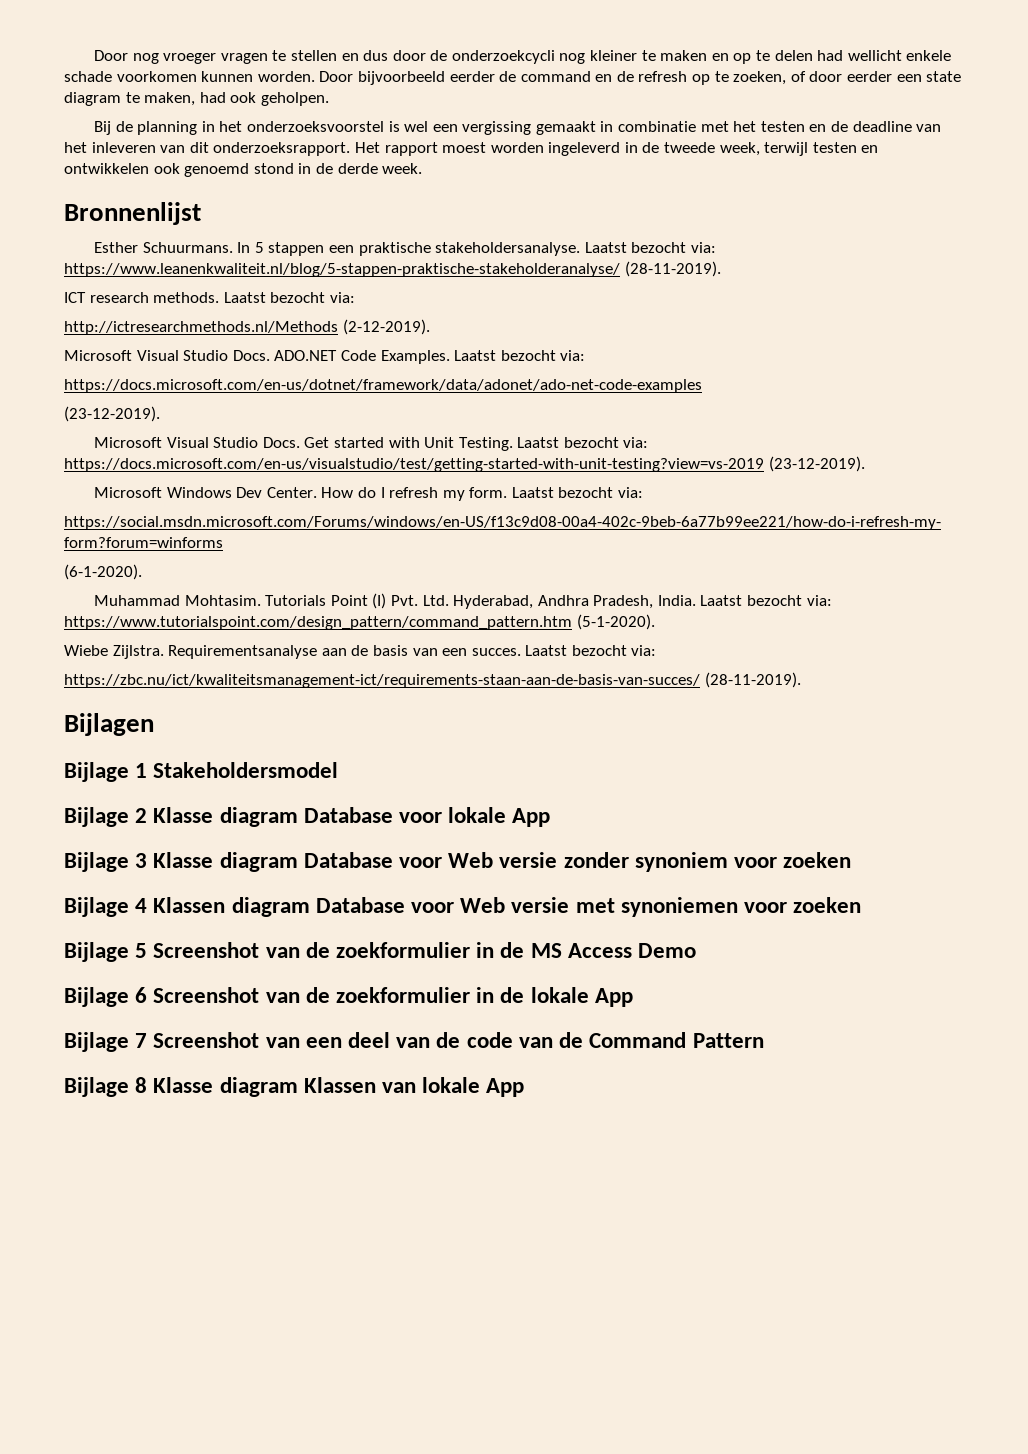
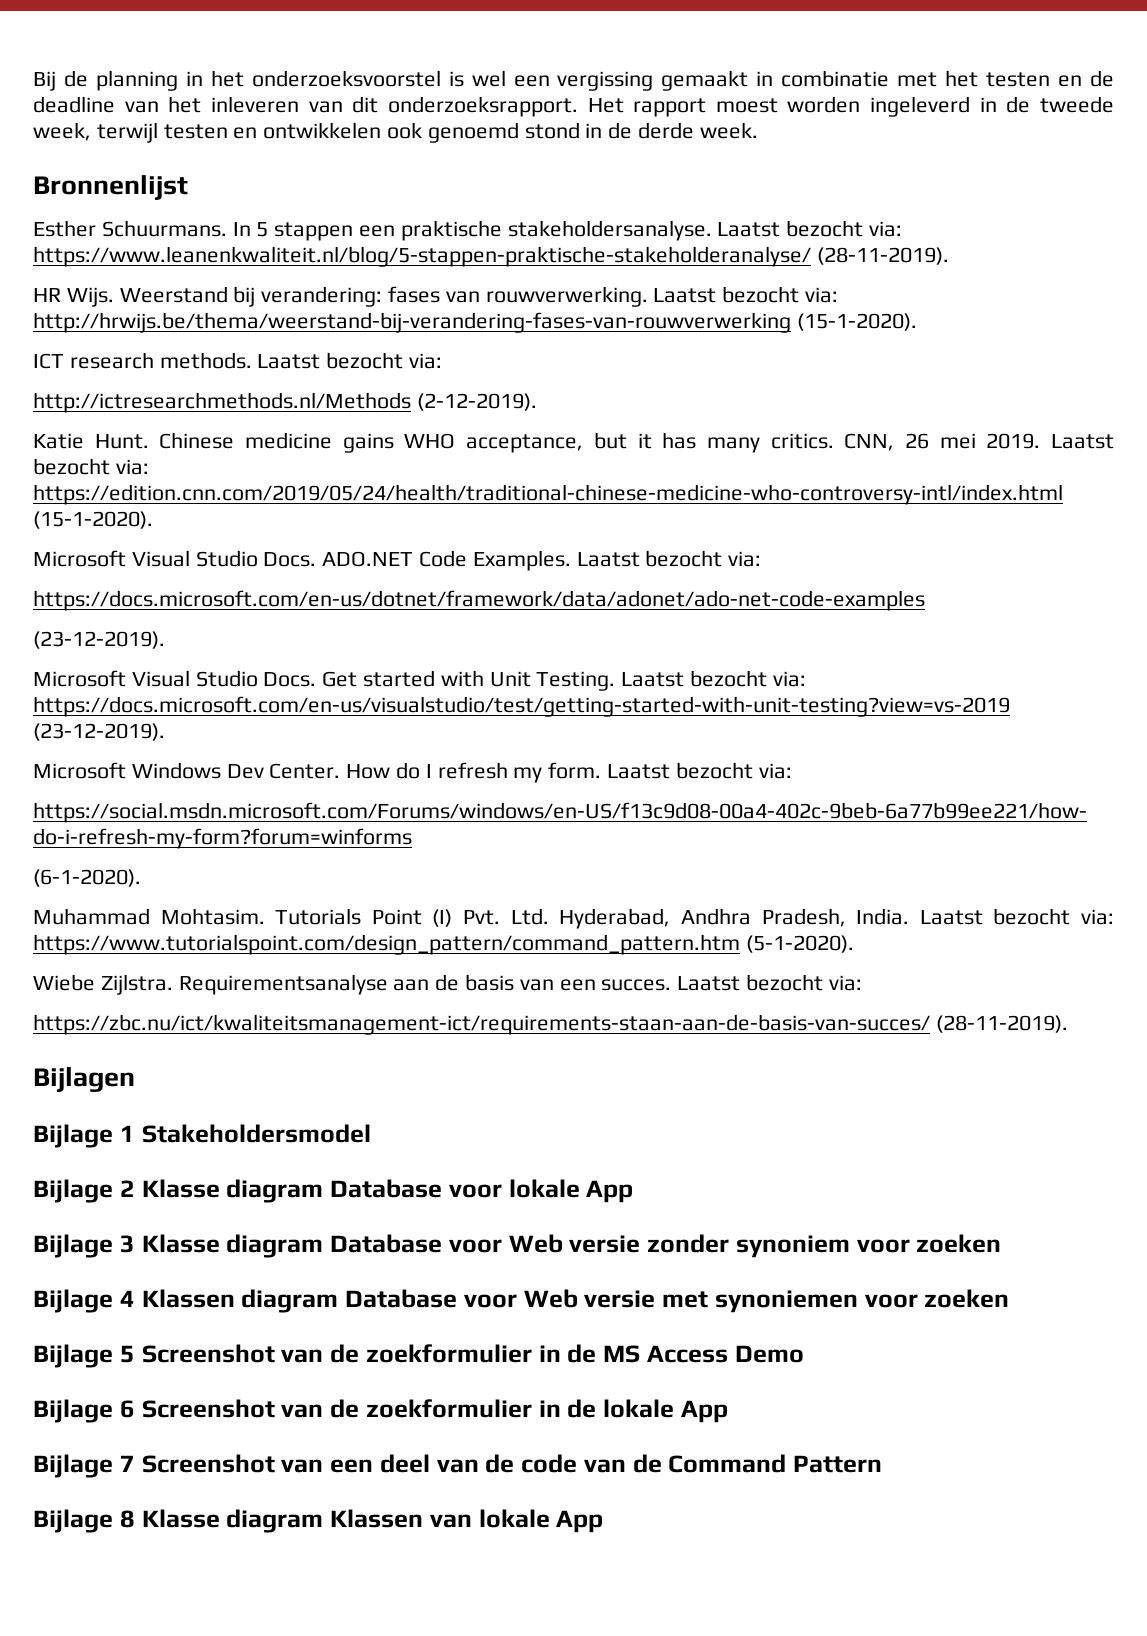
- Door nog vroeger vragen te stellen en dus door de onderzoekcycli nog kleiner te maken en op te delen had wellicht enkele schade voorkomen kunnen worden. Door bijvoorbeeld eerder de command en de refresh op te zoeken, of door eerder een state diagram te maken, had ook geholpen.
+ HR Wijs. Weerstand bij verandering: fases van rouwverwerking. Laatst bezocht via: http://hrwijs.be/thema/weerstand-bij-verandering-fases-van-rouwverwerking (15-1-2020).
+ Katie Hunt. Chinese medicine gains WHO acceptance, but it has many critics. CNN, 26 mei 2019. Laatst bezocht via: https://edition.cnn.com/2019/05/24/health/traditional-chinese-medicine-who-controversy-intl/index.html (15-1-2020).

